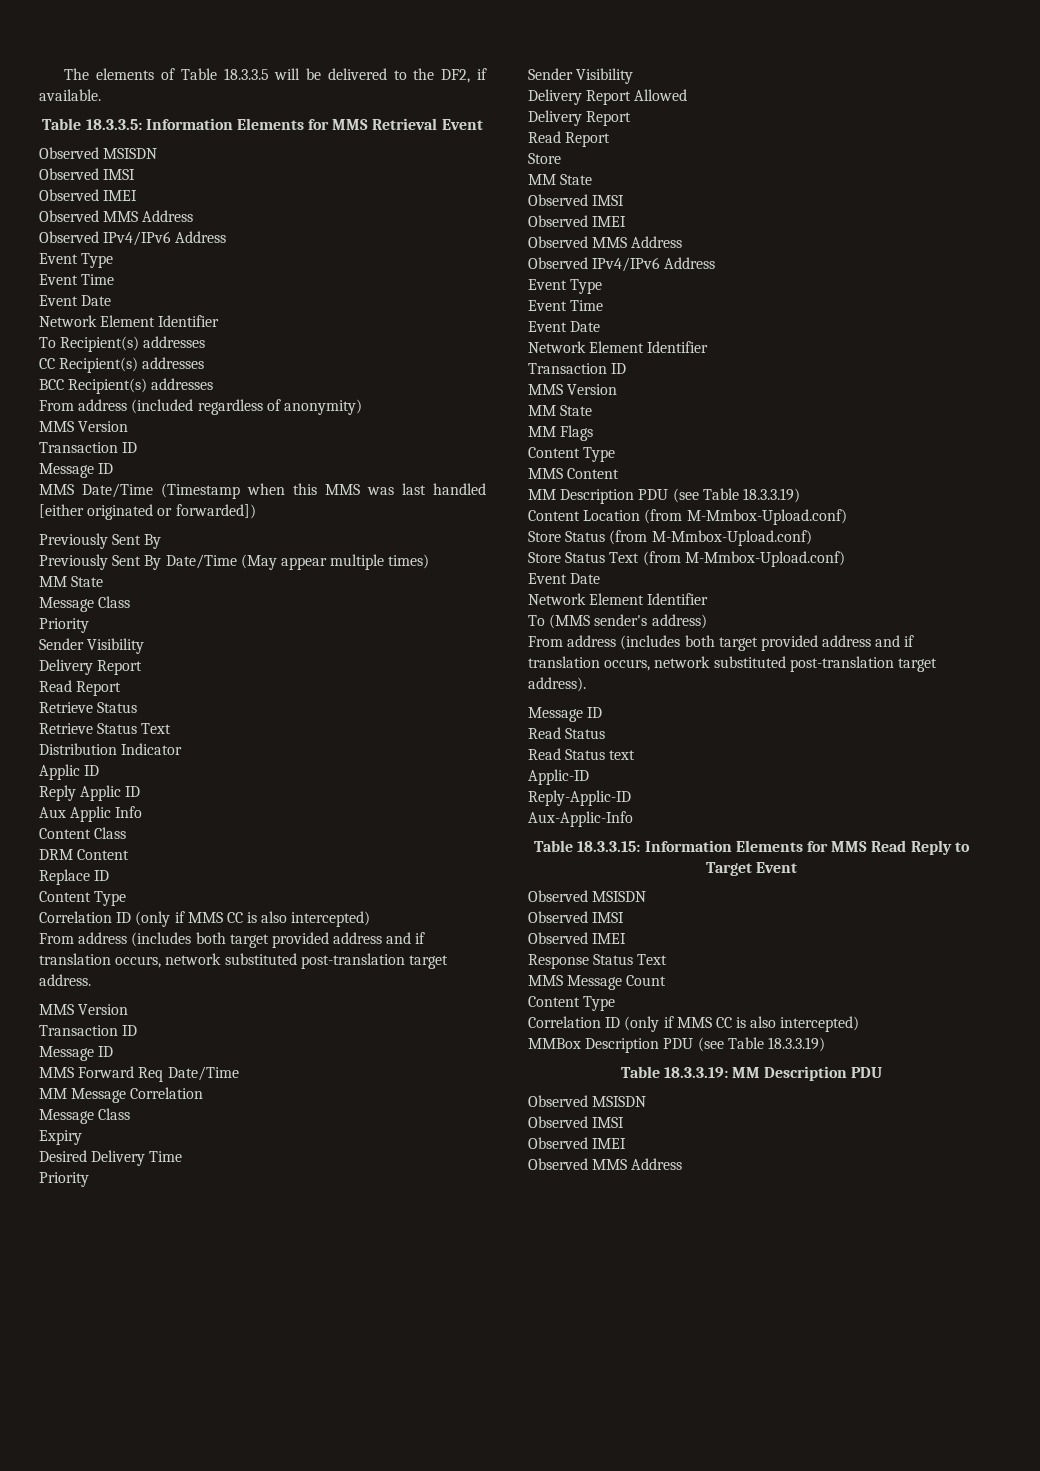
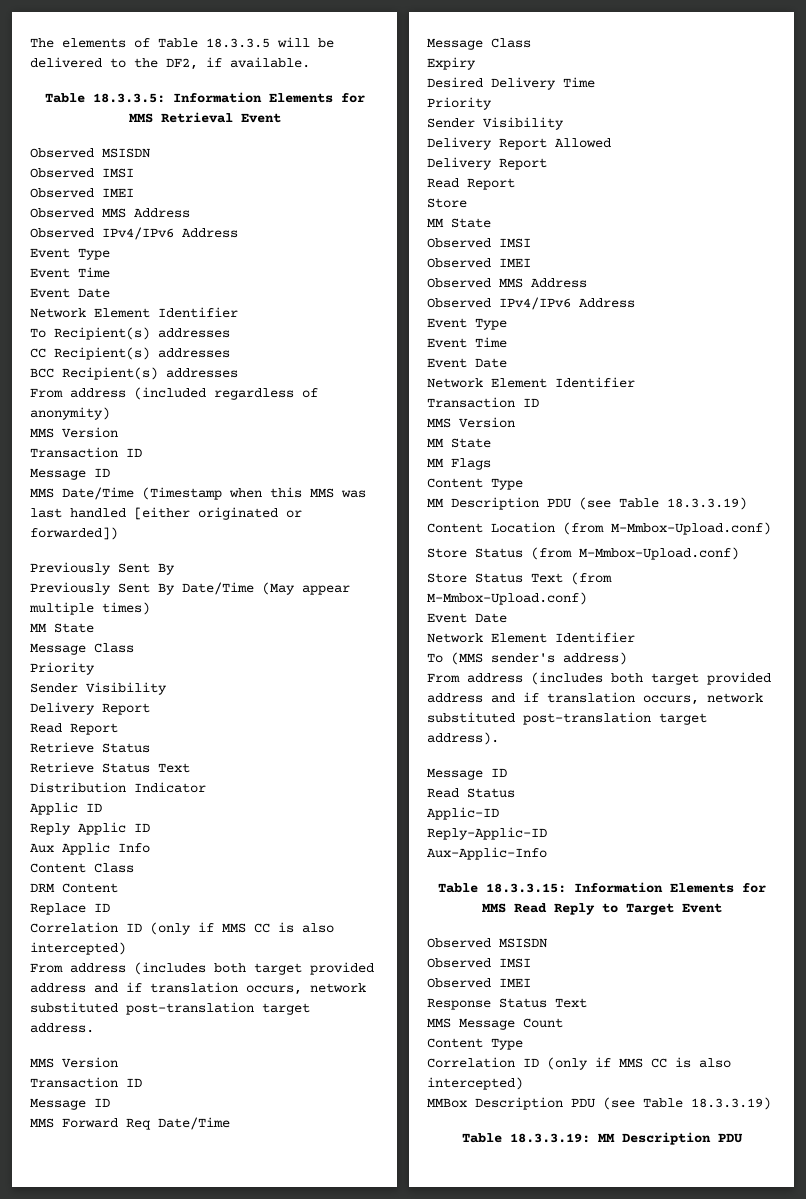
  Replace ID
- Content Type
- MM Message Correlation
- MMS Content
- Read Status text
  Table 18.3.3.19: MM Description PDU
- Observed MSISDN
- Observed IMSI
- Observed IMEI
- Observed MMS Address

